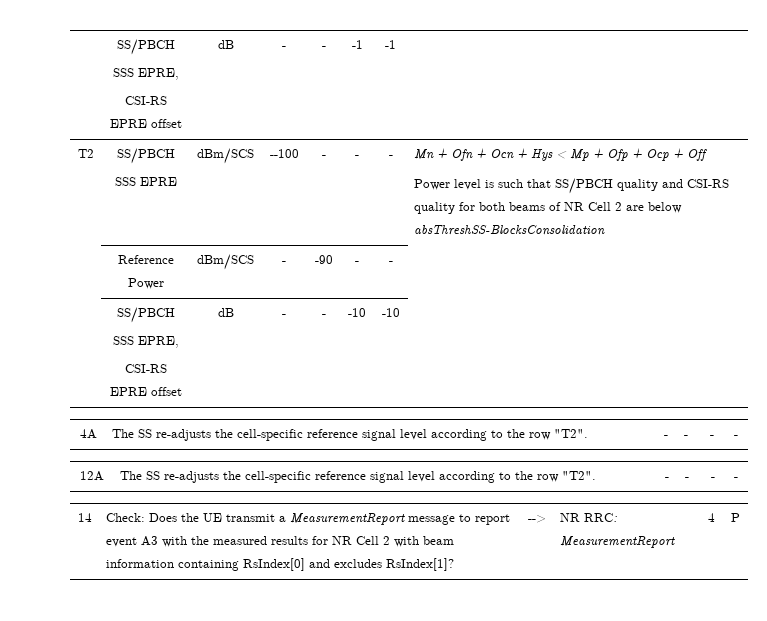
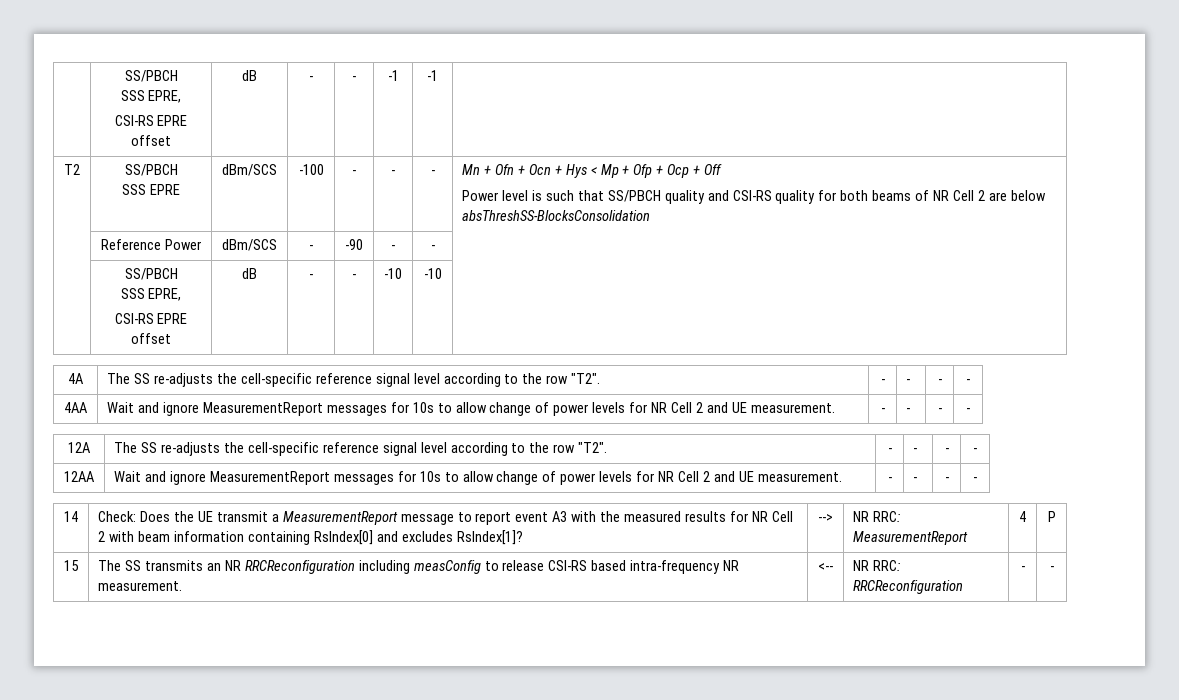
- --100
+ -100
+ 4AA | Wait and ignore MeasurementReport messages for 10s to allow change of power levels for NR Cell 2 and UE measurement. | - | - | - | -
+ 12AA | Wait and ignore MeasurementReport messages for 10s to allow change of power levels for NR Cell 2 and UE measurement. | - | - | - | -
+ 15 | The SS transmits an NR RRCReconfiguration including measConfig to release CSI-RS based intra-frequency NR measurement. | <-- | NR RRC: RRCReconfiguration | - | -

